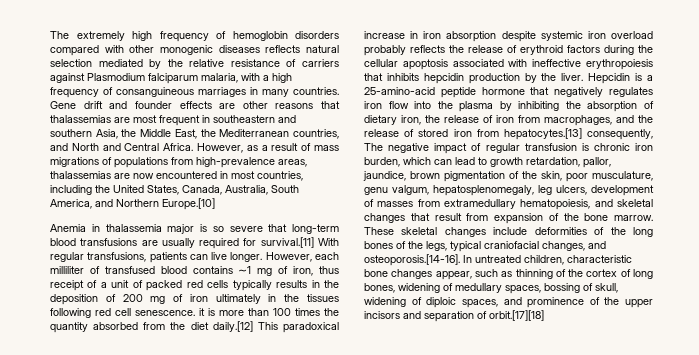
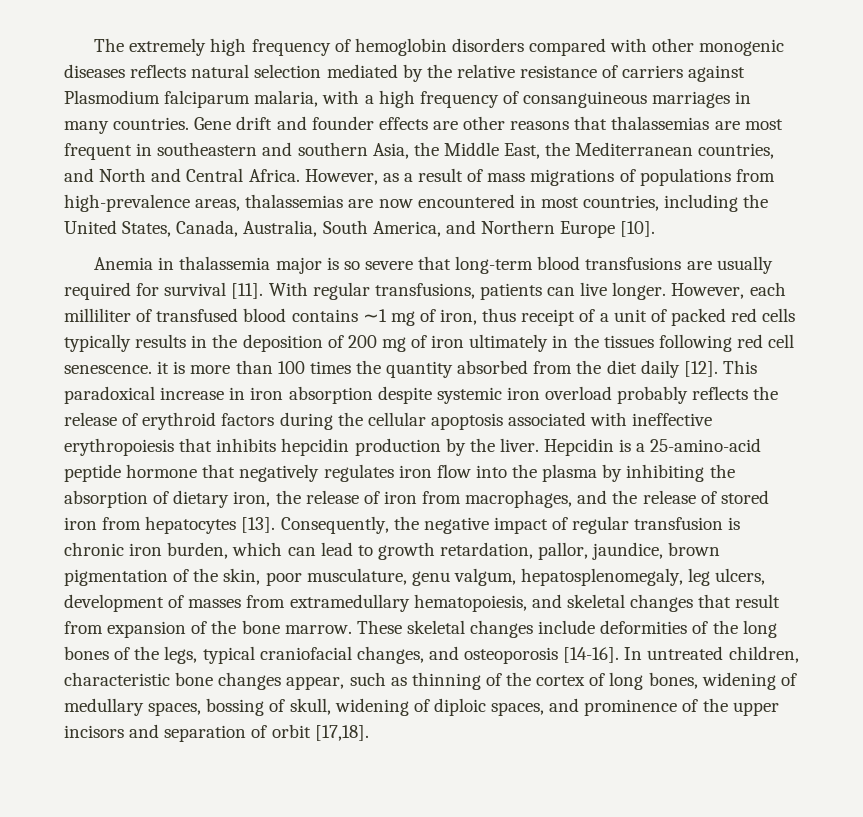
- However, as a result of mass migrations of populations from high-prevalence areas, thalassemias are now encountered in most countries, including the United States, Canada, Australia, South America, and Northern Europe.[10]
+ However, as a result of mass migrations of populations from high-prevalence areas, thalassemias are now encountered in most countries, including the United States, Canada, Australia, South America, and Northern Europe [10].
- Anemia in thalassemia major is so severe that long-term blood transfusions are usually required for survival.[11] With regular transfusions, patients can live longer.
+ Anemia in thalassemia major is so severe that long-term blood transfusions are usually required for survival [11]. With regular transfusions, patients can live longer.
- However, each milliliter of transfused blood contains ∼1 mg of iron, thus receipt of a unit of packed red cells typically results in the deposition of 200 mg of iron ultimately in the tissues following red cell senescence. it is more than 100 times the quantity absorbed from the diet daily.[12] This paradoxical increase in iron absorption despite systemic iron overload probably reflects the release of erythroid factors during the cellular apoptosis associated with ineffective erythropoiesis that inhibits hepcidin production by the liver.
+ However, each milliliter of transfused blood contains ∼1 mg of iron, thus receipt of a unit of packed red cells typically results in the deposition of 200 mg of iron ultimately in the tissues following red cell senescence. it is more than 100 times the quantity absorbed from the diet daily [12]. This paradoxical increase in iron absorption despite systemic iron overload probably reflects the release of erythroid factors during the cellular apoptosis associated with ineffective erythropoiesis that inhibits hepcidin production by the liver.
- Hepcidin is a 25-amino-acid peptide hormone that negatively regulates iron flow into the plasma by inhibiting the absorption of dietary iron, the release of iron from macrophages, and the release of stored iron from hepatocytes.[13] consequently, The negative impact of regular transfusion is chronic iron burden, which can lead to growth retardation, pallor, jaundice, brown pigmentation of the skin, poor musculature, genu valgum, hepatosplenomegaly, leg ulcers, development of masses from extramedullary hematopoiesis, and skeletal changes that result from expansion of the bone marrow.
+ Hepcidin is a 25-amino-acid peptide hormone that negatively regulates iron flow into the plasma by inhibiting the absorption of dietary iron, the release of iron from macrophages, and the release of stored iron from hepatocytes [13]. Consequently, the negative impact of regular transfusion is chronic iron burden, which can lead to growth retardation, pallor, jaundice, brown pigmentation of the skin, poor musculature, genu valgum, hepatosplenomegaly, leg ulcers, development of masses from extramedullary hematopoiesis, and skeletal changes that result from expansion of the bone marrow.
- These skeletal changes include deformities of the long bones of the legs, typical craniofacial changes, and osteoporosis.[14-16]. In untreated children, characteristic bone changes appear, such as thinning of the cortex of long bones, widening of medullary spaces, bossing of skull, widening of diploic spaces, and prominence of the upper incisors and separation of orbit.[17][18]
+ These skeletal changes include deformities of the long bones of the legs, typical craniofacial changes, and osteoporosis [14-16]. In untreated children, characteristic bone changes appear, such as thinning of the cortex of long bones, widening of medullary spaces, bossing of skull, widening of diploic spaces, and prominence of the upper incisors and separation of orbit [17,18].

